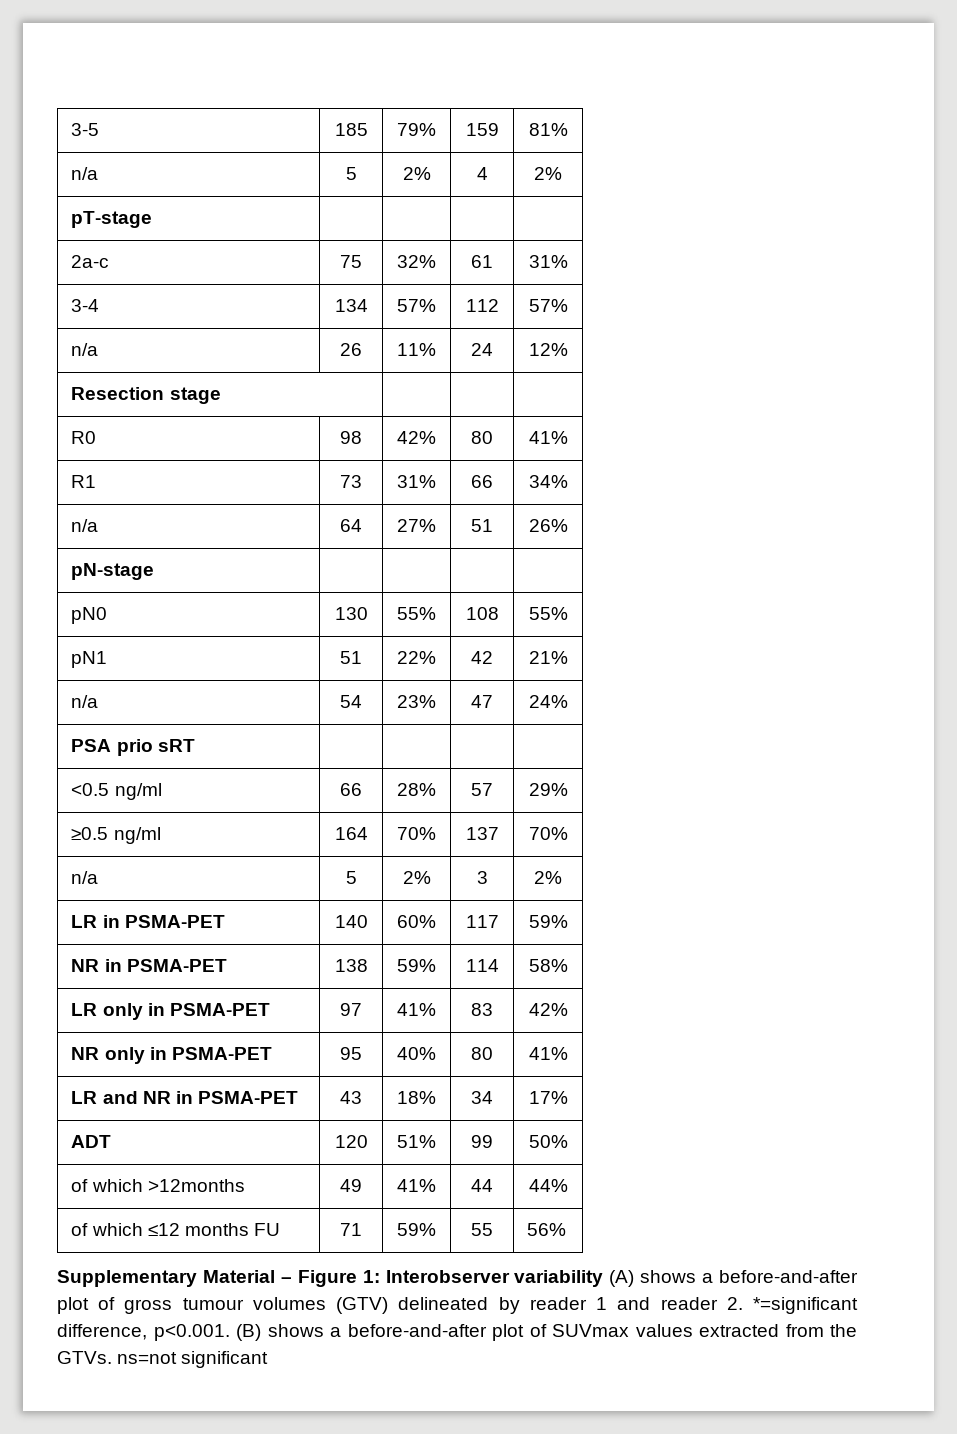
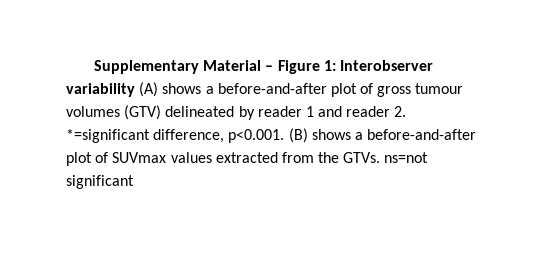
- 3-5 | 185 | 79% | 159 | 81%
- n/a | 5 | 2% | 4 | 2%
- pT-stage | | | |
- 2a-c | 75 | 32% | 61 | 31%
- 3-4 | 134 | 57% | 112 | 57%
- n/a | 26 | 11% | 24 | 12%
- Resection stage | | |
- R0 | 98 | 42% | 80 | 41%
- R1 | 73 | 31% | 66 | 34%
- n/a | 64 | 27% | 51 | 26%
- pN-stage | | | |
- pN0 | 130 | 55% | 108 | 55%
- pN1 | 51 | 22% | 42 | 21%
- n/a | 54 | 23% | 47 | 24%
- PSA prio sRT | | | |
- <0.5 ng/ml | 66 | 28% | 57 | 29%
- ≥0.5 ng/ml | 164 | 70% | 137 | 70%
- n/a | 5 | 2% | 3 | 2%
- LR in PSMA-PET | 140 | 60% | 117 | 59%
- NR in PSMA-PET | 138 | 59% | 114 | 58%
- LR only in PSMA-PET | 97 | 41% | 83 | 42%
- NR only in PSMA-PET | 95 | 40% | 80 | 41%
- LR and NR in PSMA-PET | 43 | 18% | 34 | 17%
- ADT | 120 | 51% | 99 | 50%
- of which >12months | 49 | 41% | 44 | 44%
- of which ≤12 months FU | 71 | 59% | 55 | 56%

